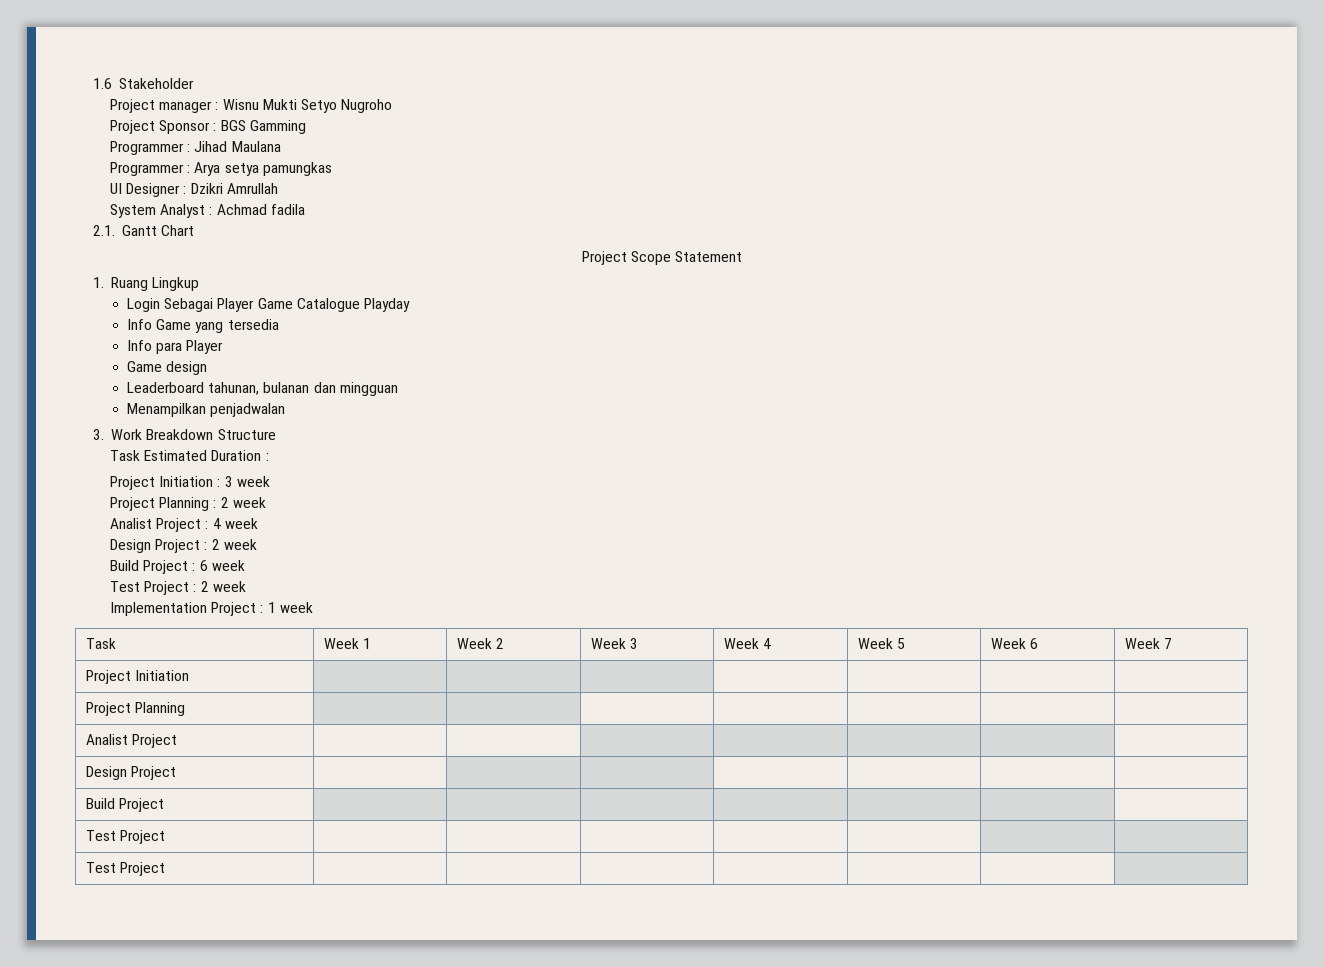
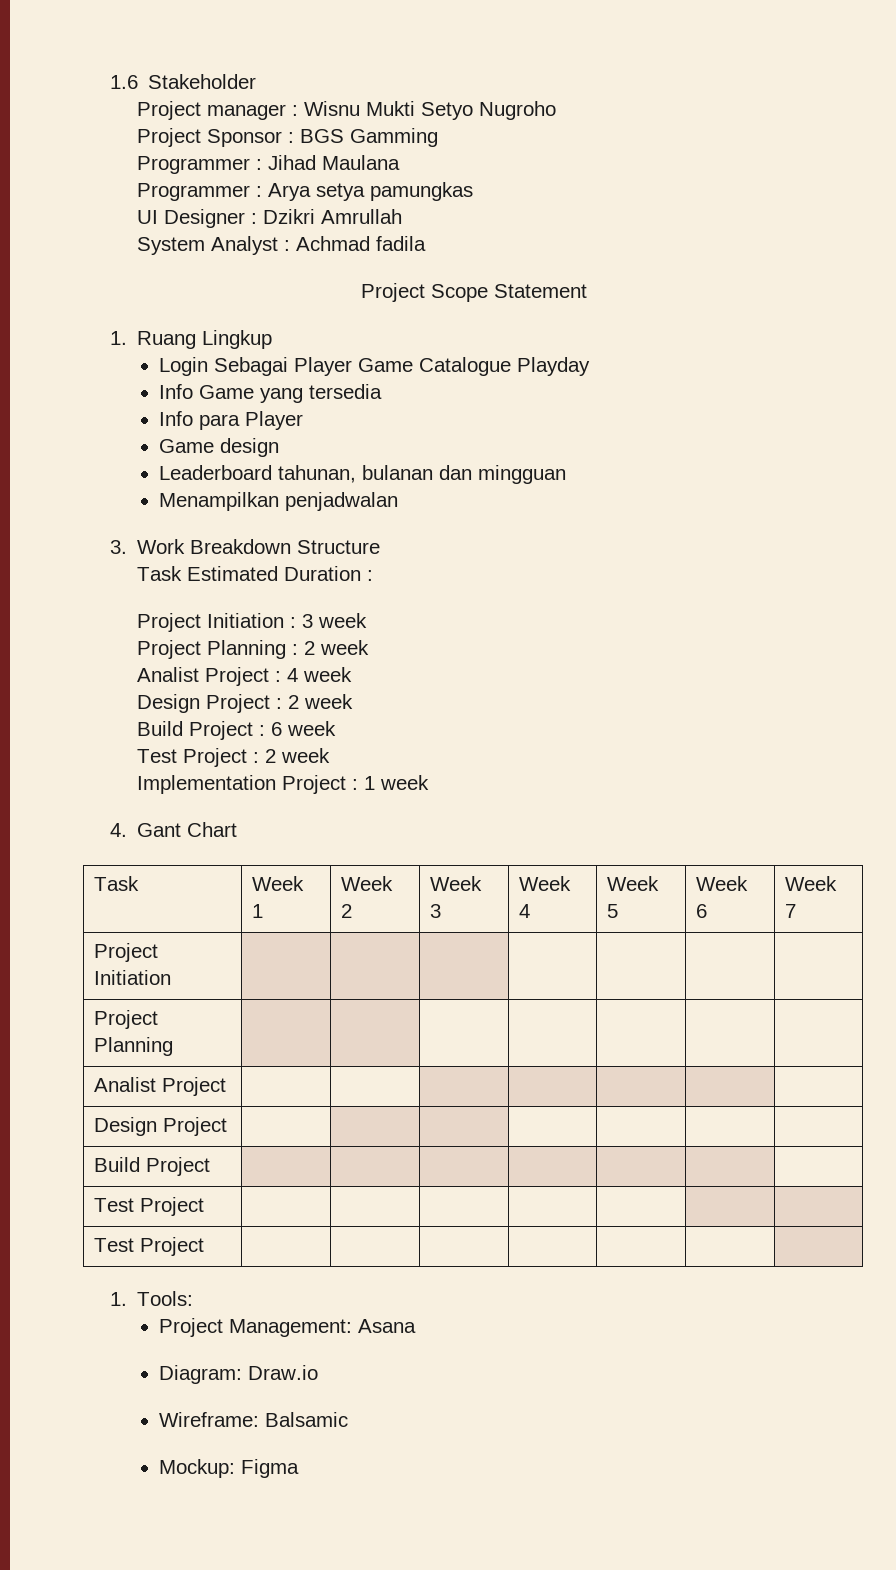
- 2.1. Gantt Chart
+ 4. Gant Chart
+ 1. Tools:
+ Project Management: Asana
+ Diagram: Draw.io
+ Wireframe: Balsamic
+ Mockup: Figma

